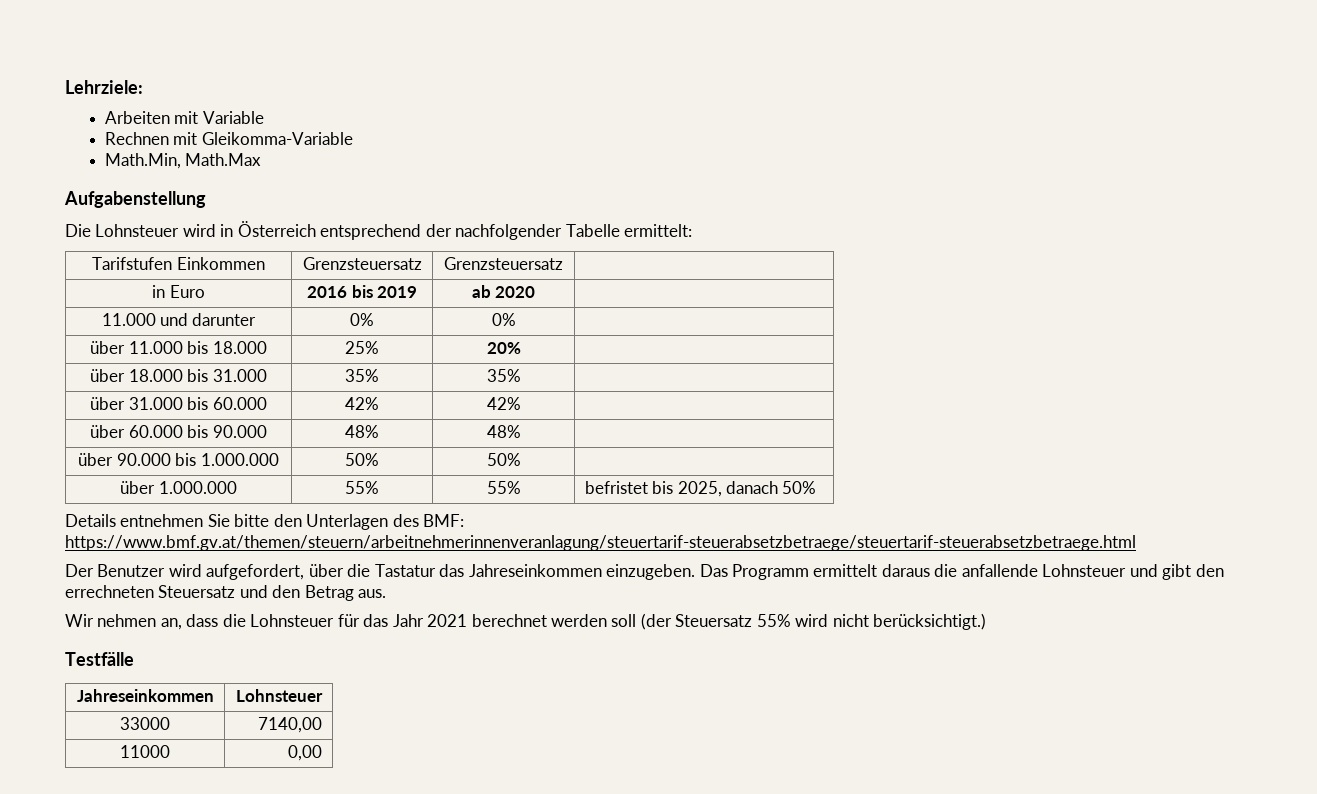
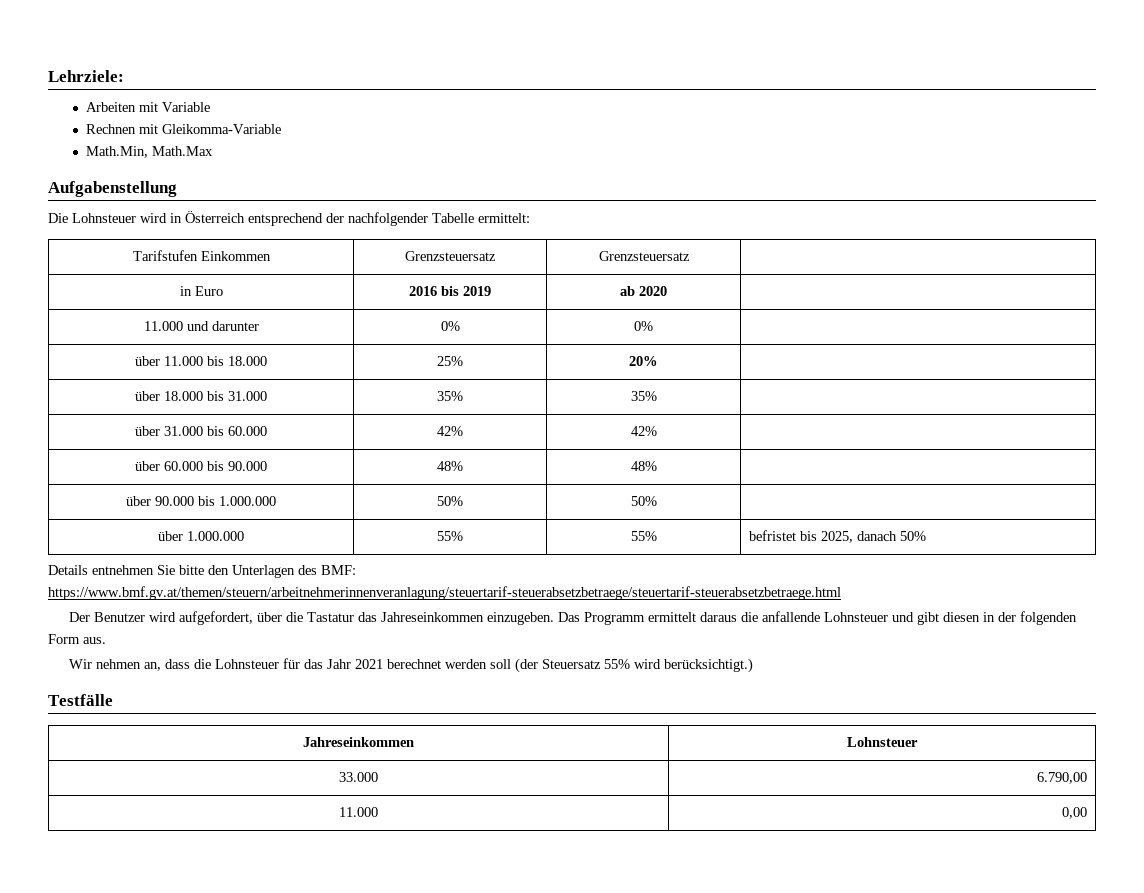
- Das Programm ermittelt daraus die anfallende Lohnsteuer und gibt den errechneten Steuersatz und den Betrag aus.
+ Das Programm ermittelt daraus die anfallende Lohnsteuer und gibt diesen in der folgenden Form aus.
- Wir nehmen an, dass die Lohnsteuer für das Jahr 2021 berechnet werden soll (der Steuersatz 55% wird nicht berücksichtigt.)
+ Wir nehmen an, dass die Lohnsteuer für das Jahr 2021 berechnet werden soll (der Steuersatz 55% wird berücksichtigt.)
- 33000 | 7140,00
- 11000 | 0,00
+ 33.000 | 6.790,00
+ 11.000 | 0,00

